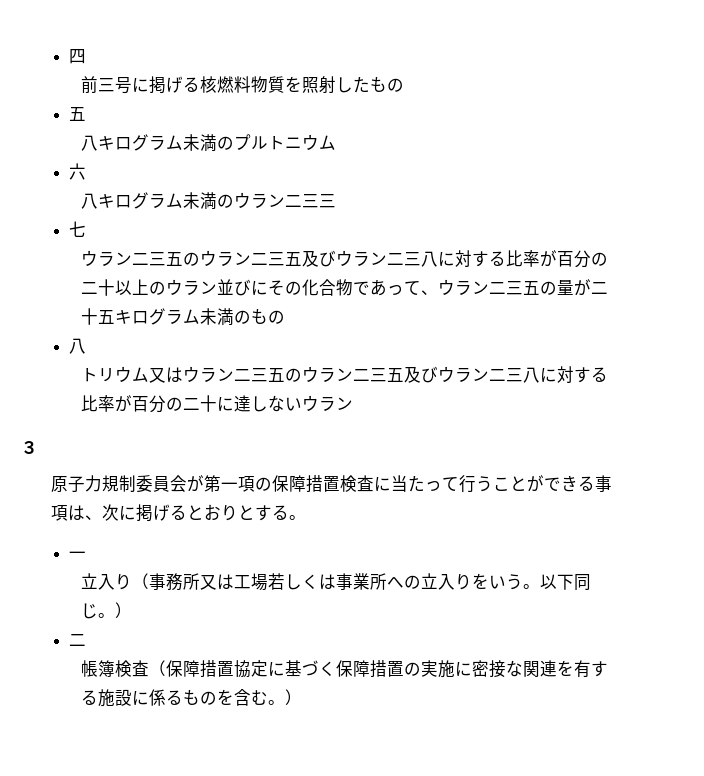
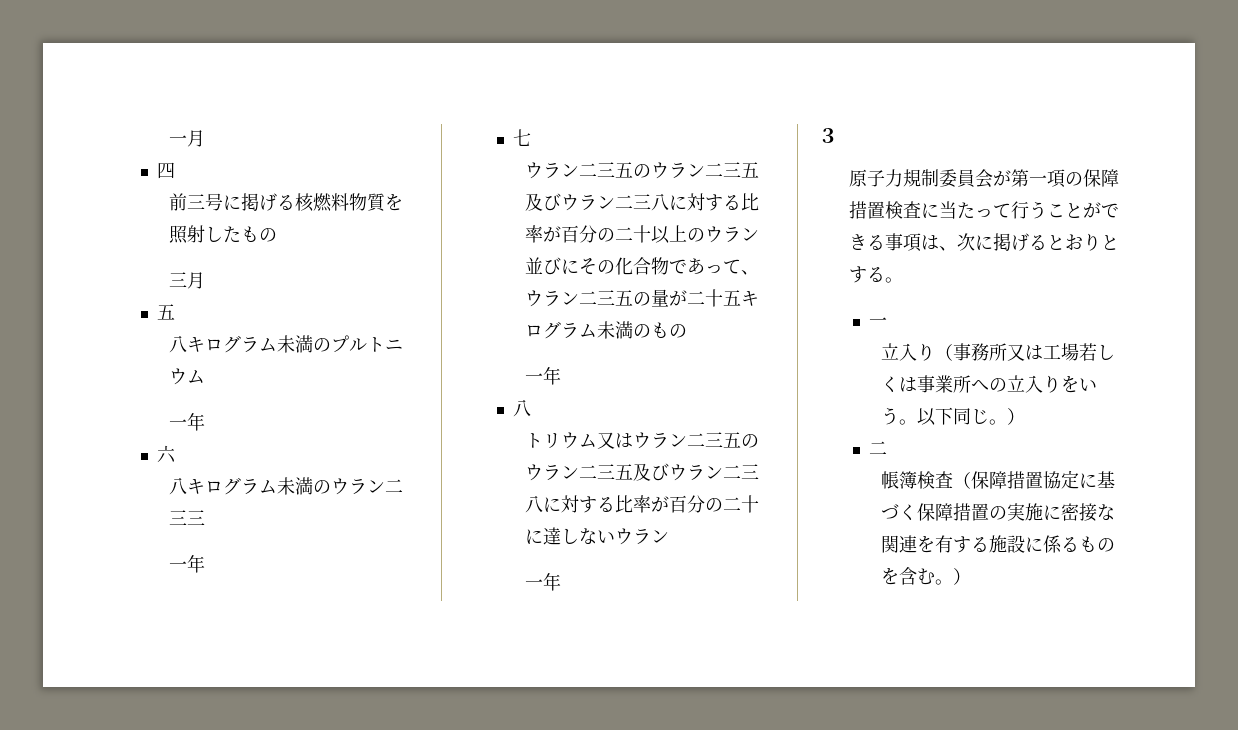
+ 一月
+ 三月
  八キログラム未満のプルトニウム
+ 一年
  八キログラム未満のウラン二三三
+ 一年
  ウラン二三五のウラン二三五及びウラン二三八に対する比率が百分の二十以上のウラン並びにその化合物であって、ウラン二三五の量が二十五キログラム未満のもの
+ 一年
  トリウム又はウラン二三五のウラン二三五及びウラン二三八に対する比率が百分の二十に達しないウラン
+ 一年

